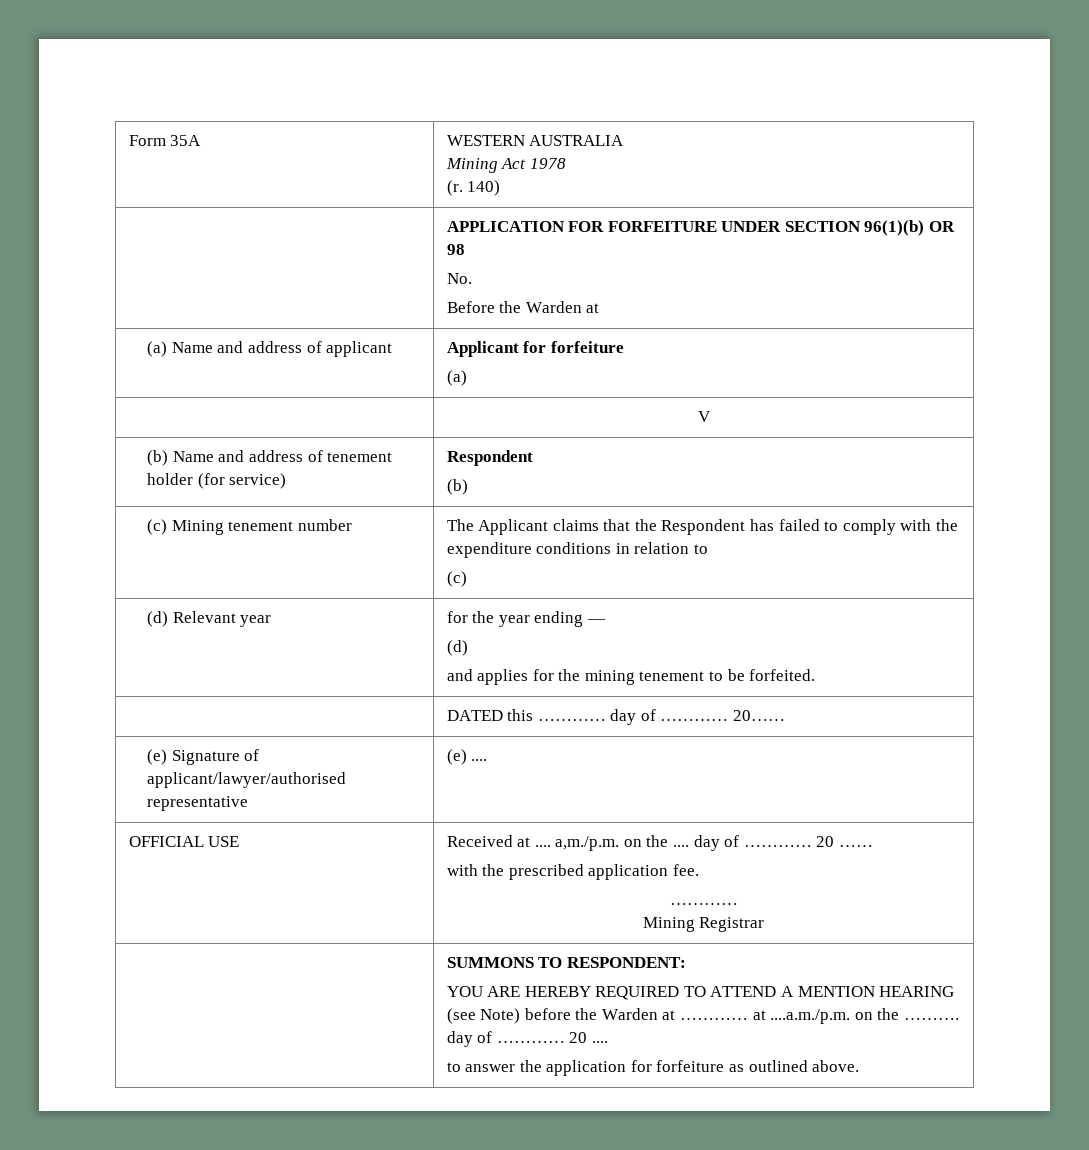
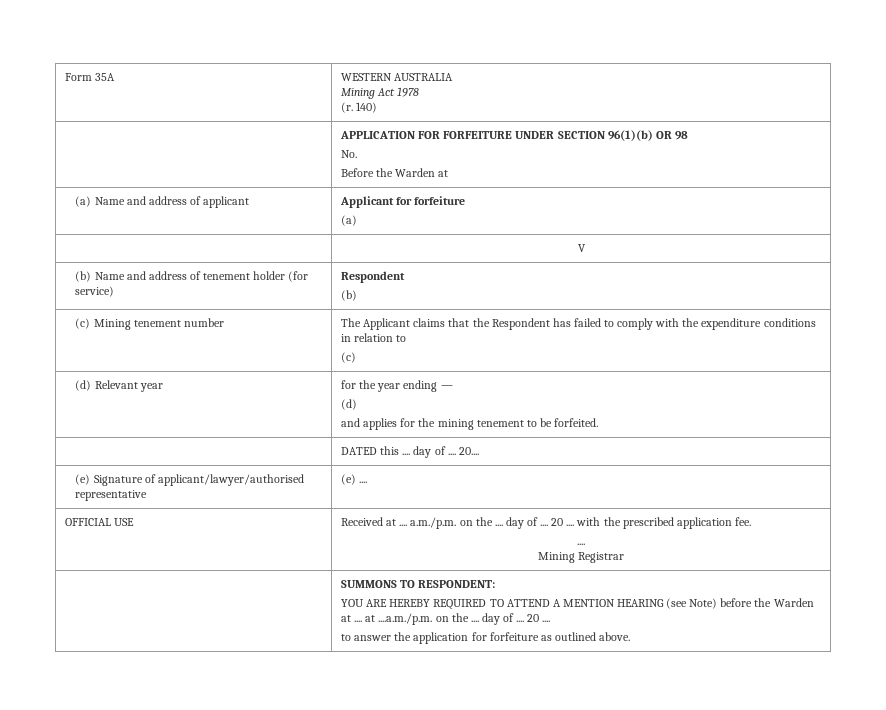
- | DATED this ………… day of ………… 20……
+ | DATED this .... day of .... 20....
- OFFICIAL USE | Received at .... a,m./p.m. on the .... day of ………… 20 ……
- with the prescribed application fee.
- …………
+ OFFICIAL USE | Received at .... a.m./p.m. on the .... day of .... 20 .... with the prescribed application fee.
+ ....
  | SUMMONS TO RESPONDENT:
- YOU ARE HEREBY REQUIRED TO ATTEND A MENTION HEARING (see Note) before the Warden at ………… at ....a.m./p.m. on the ………. day of ………… 20 ....
+ YOU ARE HEREBY REQUIRED TO ATTEND A MENTION HEARING (see Note) before the Warden at .... at ....a.m./p.m. on the .... day of .... 20 ....

